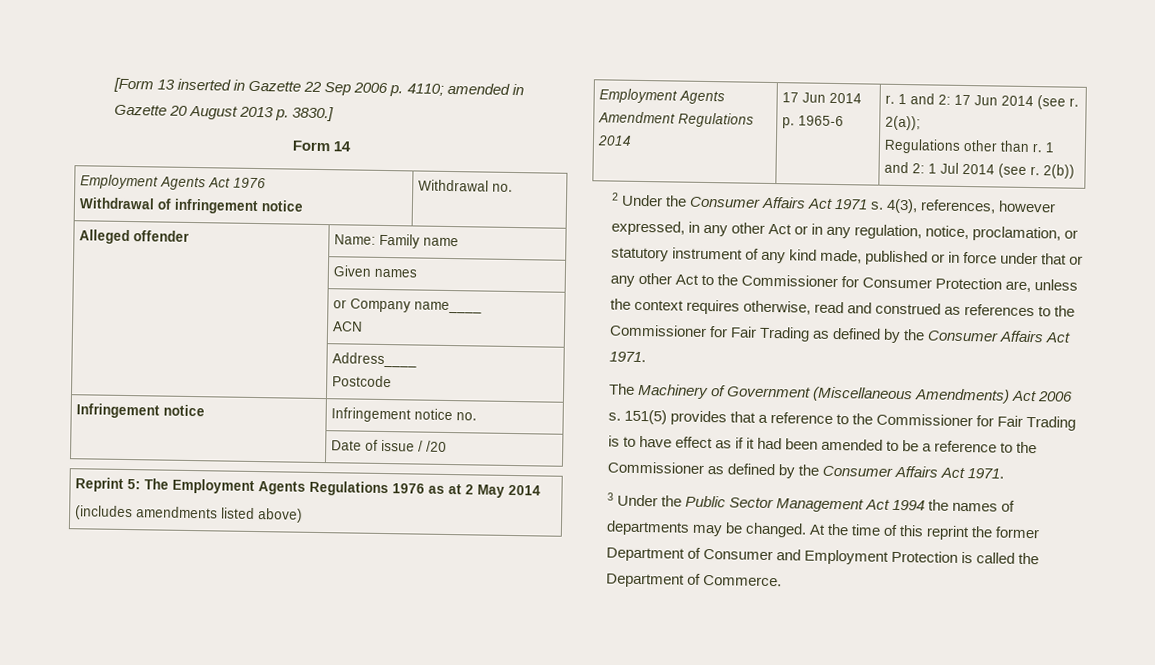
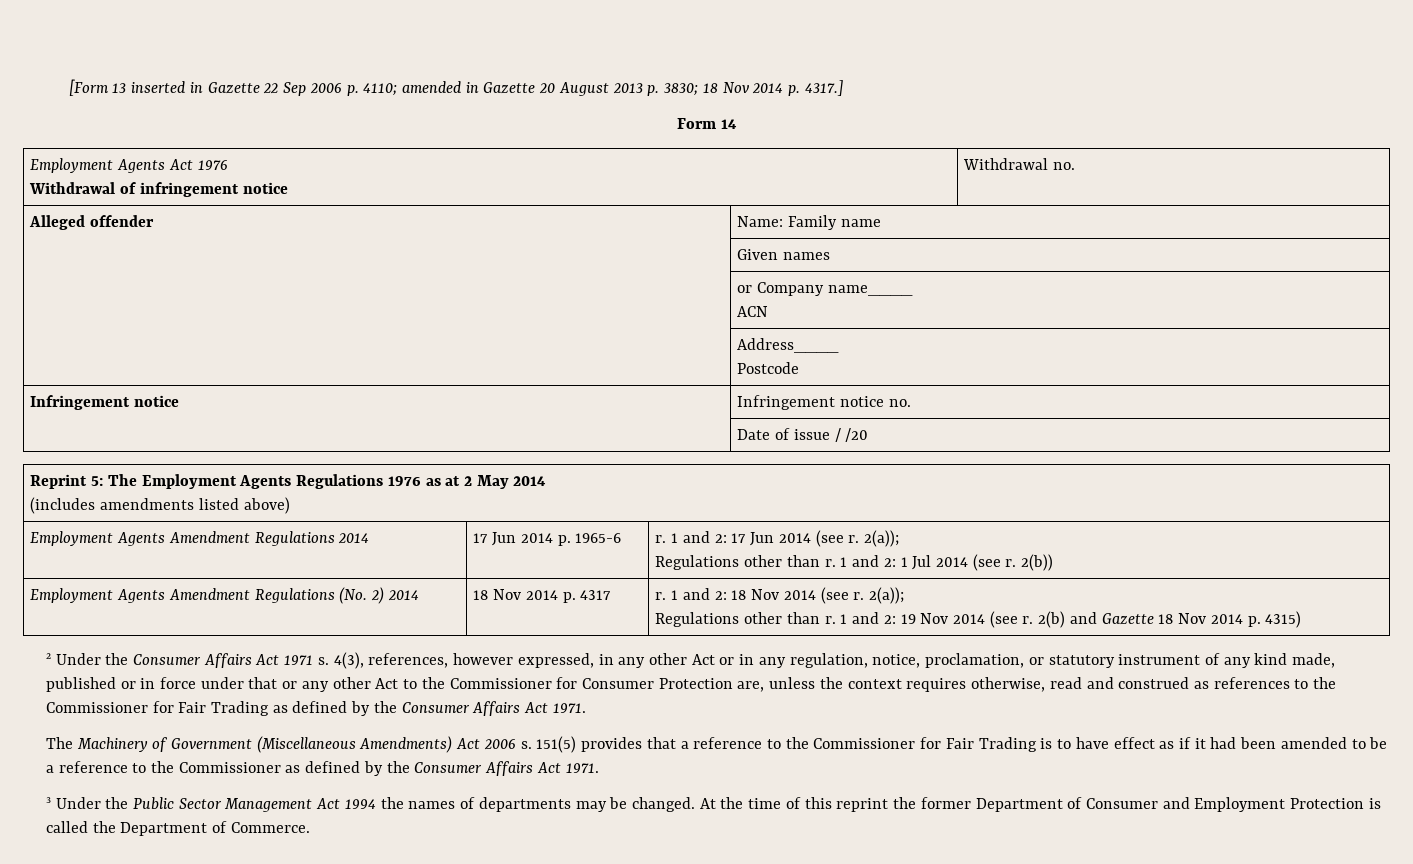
- [Form 13 inserted in Gazette 22 Sep 2006 p. 4110; amended in Gazette 20 August 2013 p. 3830.]
+ [Form 13 inserted in Gazette 22 Sep 2006 p. 4110; amended in Gazette 20 August 2013 p. 3830; 18 Nov 2014 p. 4317.]
+ Employment Agents Amendment Regulations (No. 2) 2014 | 18 Nov 2014 p. 4317 | r. 1 and 2: 18 Nov 2014 (see r. 2(a));
+ Regulations other than r. 1 and 2: 19 Nov 2014 (see r. 2(b) and Gazette 18 Nov 2014 p. 4315)

